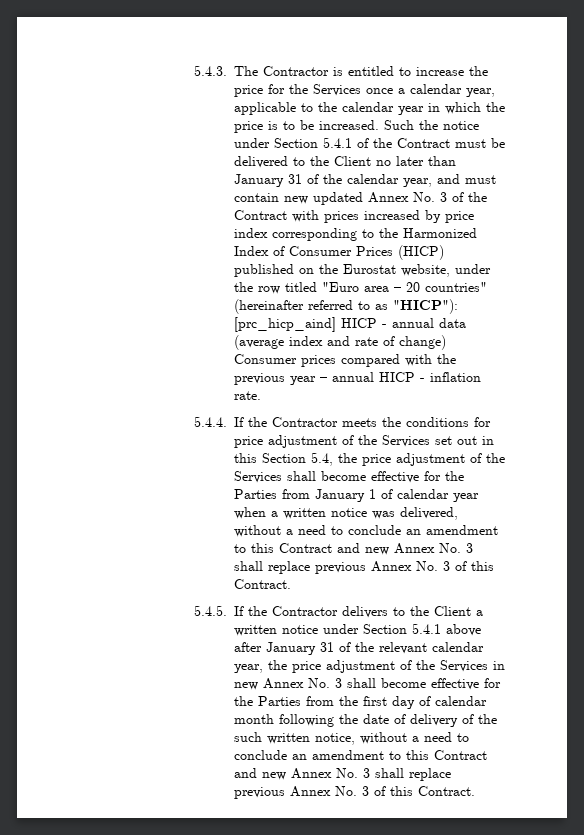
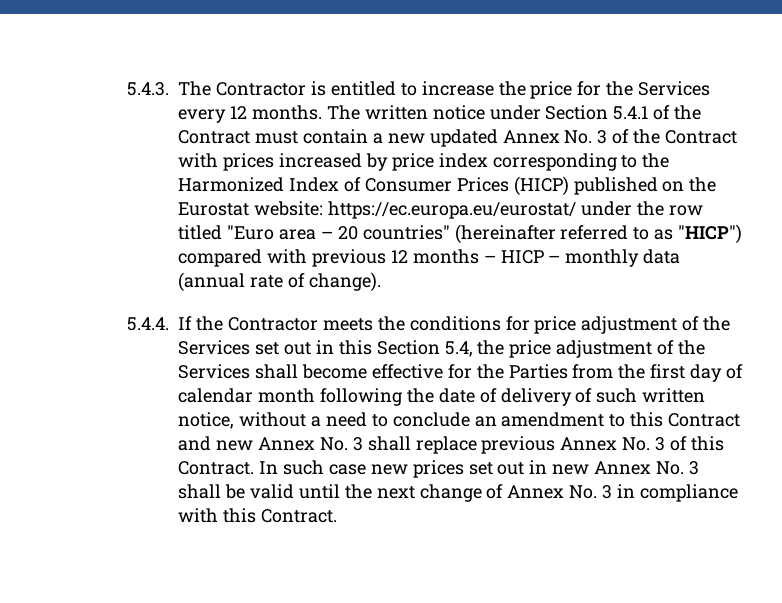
- 5.4.3. The Contractor is entitled to increase the price for the Services once a calendar year, applicable to the calendar year in which the price is to be increased. Such the notice under Section 5.4.1 of the Contract must be delivered to the Client no later than January 31 of the calendar year, and must contain new updated Annex No. 3 of the Contract with prices increased by price index corresponding to the Harmonized Index of Consumer Prices (HICP) published on the Eurostat website, under the row titled "Euro area – 20 countries" (hereinafter referred to as "HICP"): [prc_hicp_aind] HICP - annual data (average index and rate of change) Consumer prices compared with the previous year – annual HICP - inflation rate.
+ 5.4.3. The Contractor is entitled to increase the price for the Services every 12 months. The written notice under Section 5.4.1 of the Contract must contain a new updated Annex No. 3 of the Contract with prices increased by price index corresponding to the Harmonized Index of Consumer Prices (HICP) published on the Eurostat website: https://ec.europa.eu/eurostat/ under the row titled "Euro area – 20 countries" (hereinafter referred to as "HICP") compared with previous 12 months – HICP – monthly data (annual rate of change).
- 5.4.4. If the Contractor meets the conditions for price adjustment of the Services set out in this Section 5.4, the price adjustment of the Services shall become effective for the Parties from January 1 of calendar year when a written notice was delivered, without a need to conclude an amendment to this Contract and new Annex No. 3 shall replace previous Annex No. 3 of this Contract.
- 5.4.5. If the Contractor delivers to the Client a written notice under Section 5.4.1 above after January 31 of the relevant calendar year, the price adjustment of the Services in new Annex No. 3 shall become effective for the Parties from the first day of calendar month following the date of delivery of the such written notice, without a need to conclude an amendment to this Contract and new Annex No. 3 shall replace previous Annex No. 3 of this Contract.
+ 5.4.4. If the Contractor meets the conditions for price adjustment of the Services set out in this Section 5.4, the price adjustment of the Services shall become effective for the Parties from the first day of calendar month following the date of delivery of such written notice, without a need to conclude an amendment to this Contract and new Annex No. 3 shall replace previous Annex No. 3 of this Contract.
+ In such case new prices set out in new Annex No. 3 shall be valid until the next change of Annex No. 3 in compliance with this Contract.

